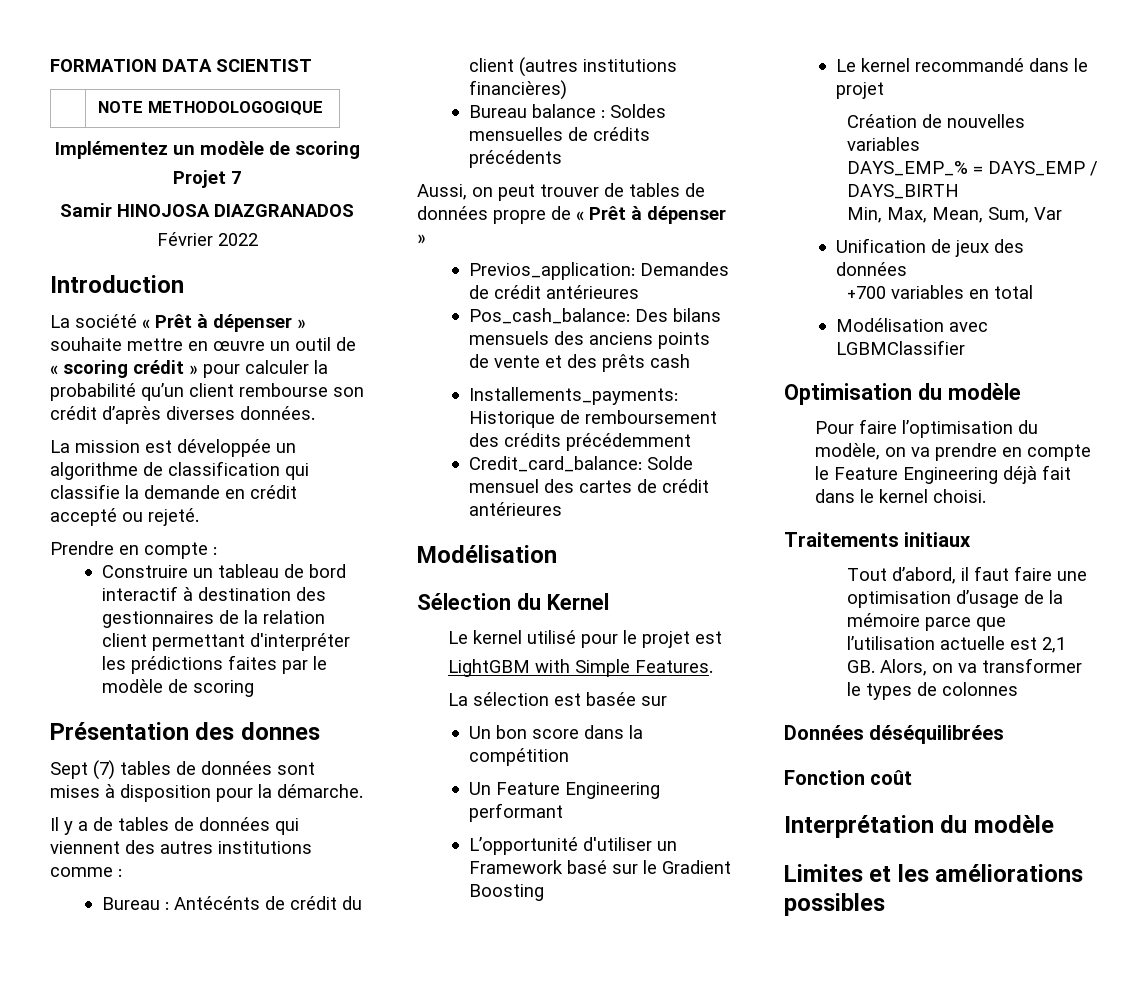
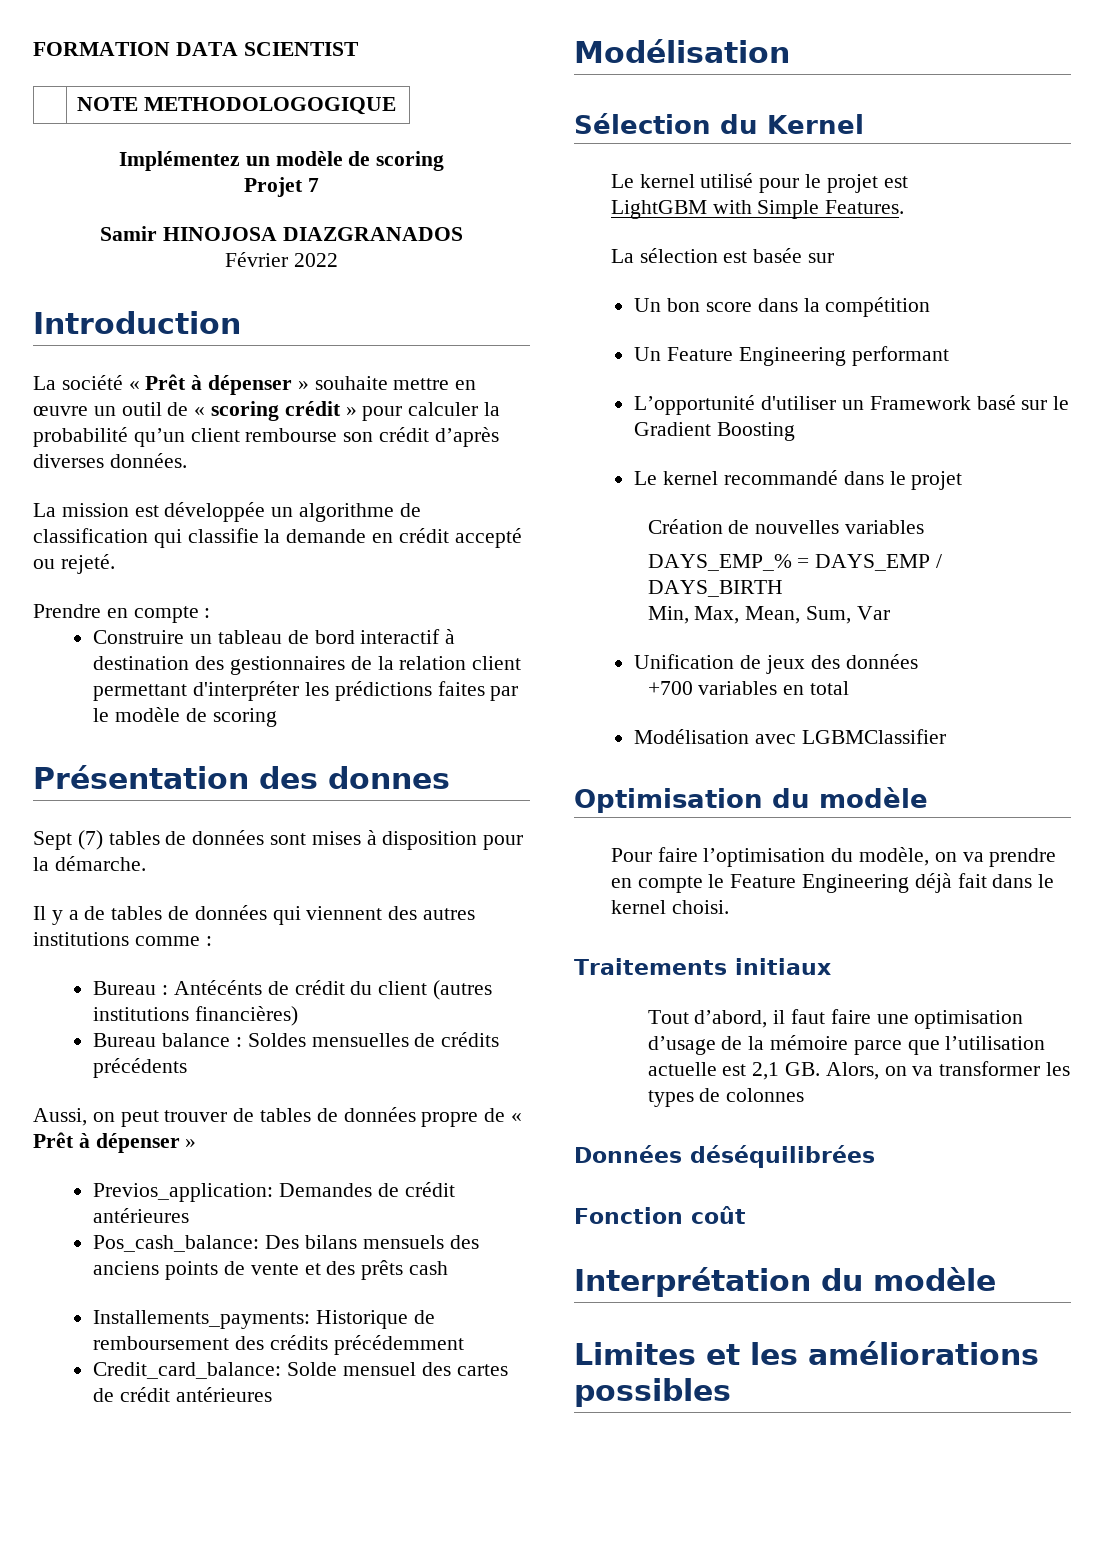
- Tout d’abord, il faut faire une optimisation d’usage de la mémoire parce que l’utilisation actuelle est 2,1 GB. Alors, on va transformer le types de colonnes
+ Tout d’abord, il faut faire une optimisation d’usage de la mémoire parce que l’utilisation actuelle est 2,1 GB. Alors, on va transformer les types de colonnes

